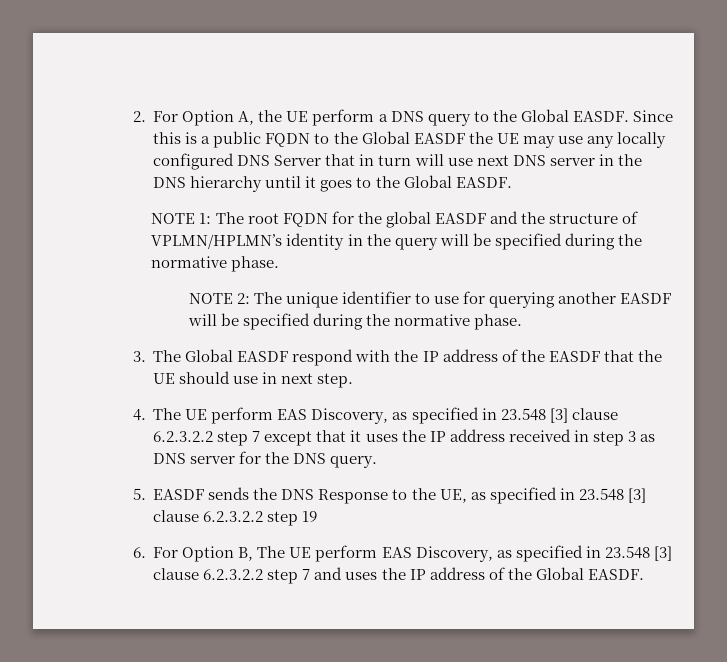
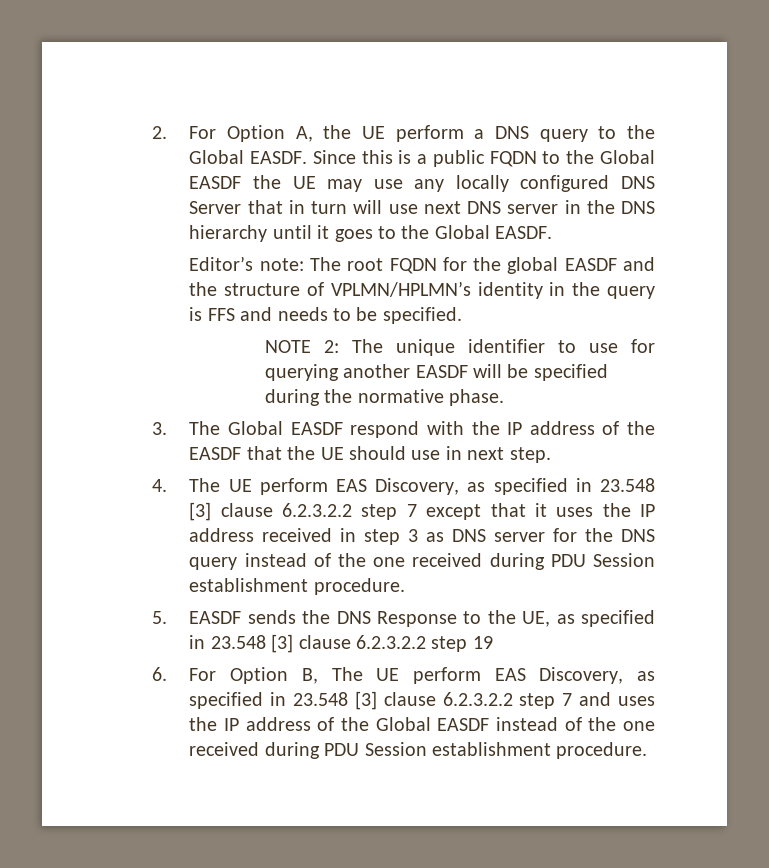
- NOTE 1: The root FQDN for the global EASDF and the structure of VPLMN/HPLMN’s identity in the query will be specified during the normative phase.
+ Editor’s note: The root FQDN for the global EASDF and the structure of VPLMN/HPLMN’s identity in the query is FFS and needs to be specified.
- 4. The UE perform EAS Discovery, as specified in 23.548 [3] clause 6.2.3.2.2 step 7 except that it uses the IP address received in step 3 as DNS server for the DNS query.
+ 4. The UE perform EAS Discovery, as specified in 23.548 [3] clause 6.2.3.2.2 step 7 except that it uses the IP address received in step 3 as DNS server for the DNS query instead of the one received during PDU Session establishment procedure.
- 6. For Option B, The UE perform EAS Discovery, as specified in 23.548 [3] clause 6.2.3.2.2 step 7 and uses the IP address of the Global EASDF.
+ 6. For Option B, The UE perform EAS Discovery, as specified in 23.548 [3] clause 6.2.3.2.2 step 7 and uses the IP address of the Global EASDF instead of the one received during PDU Session establishment procedure.

